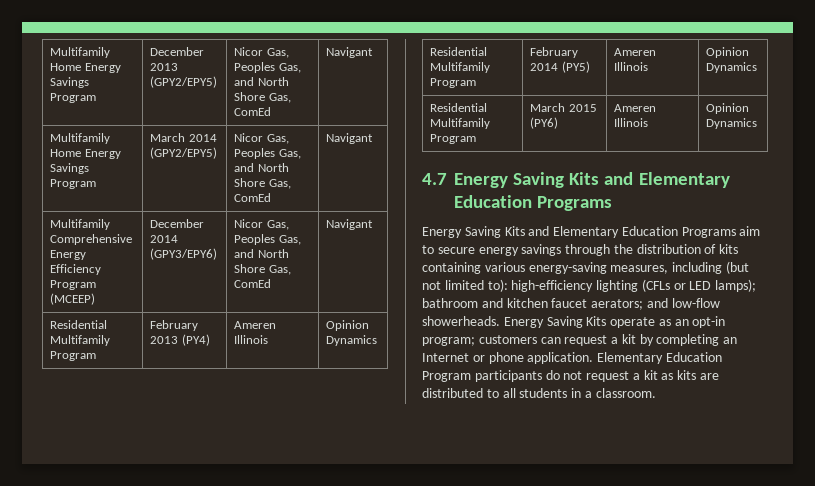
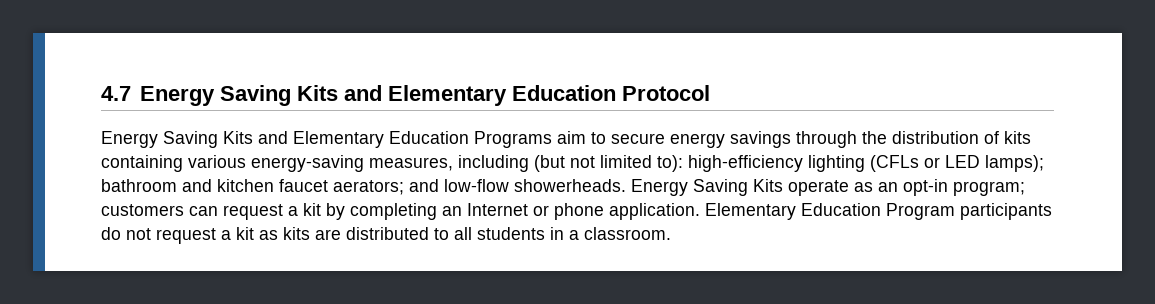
- Multifamily Home Energy Savings Program | December 2013 (GPY2/EPY5) | Nicor Gas, Peoples Gas, and North Shore Gas, ComEd | Navigant
- Multifamily Home Energy Savings Program | March 2014 (GPY2/EPY5) | Nicor Gas, Peoples Gas, and North Shore Gas, ComEd | Navigant
- Multifamily Comprehensive Energy Efficiency Program (MCEEP) | December 2014 (GPY3/EPY6) | Nicor Gas, Peoples Gas, and North Shore Gas, ComEd | Navigant
- Residential Multifamily Program | February 2013 (PY4) | Ameren Illinois | Opinion Dynamics
- Residential Multifamily Program | February 2014 (PY5) | Ameren Illinois | Opinion Dynamics
- Residential Multifamily Program | March 2015 (PY6) | Ameren Illinois | Opinion Dynamics
- 4.7 Energy Saving Kits and Elementary Education Programs
+ 4.7 Energy Saving Kits and Elementary Education Protocol

